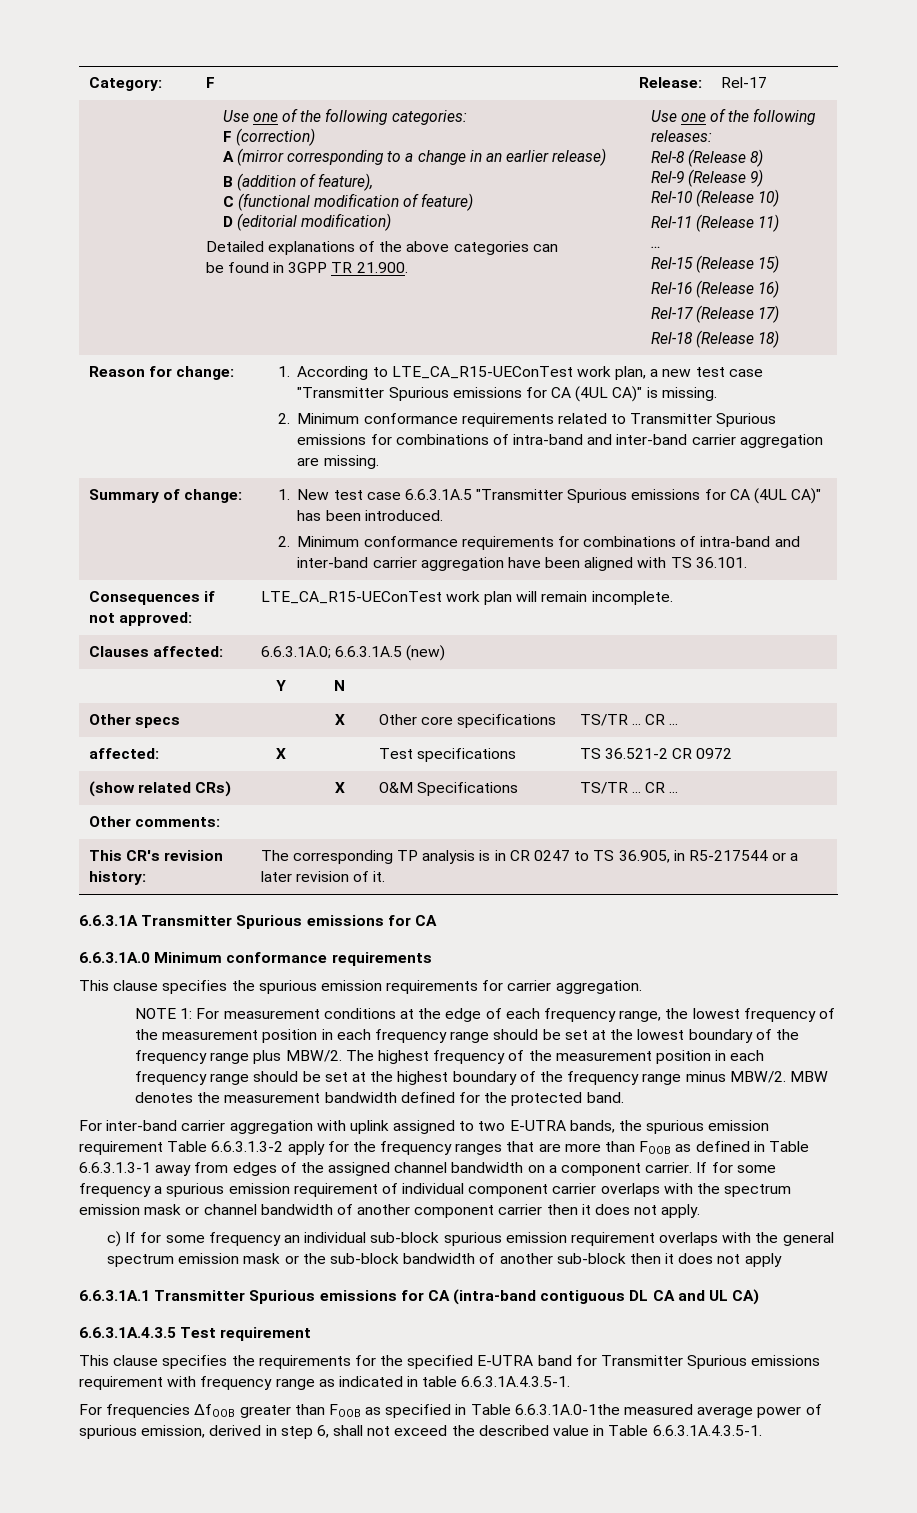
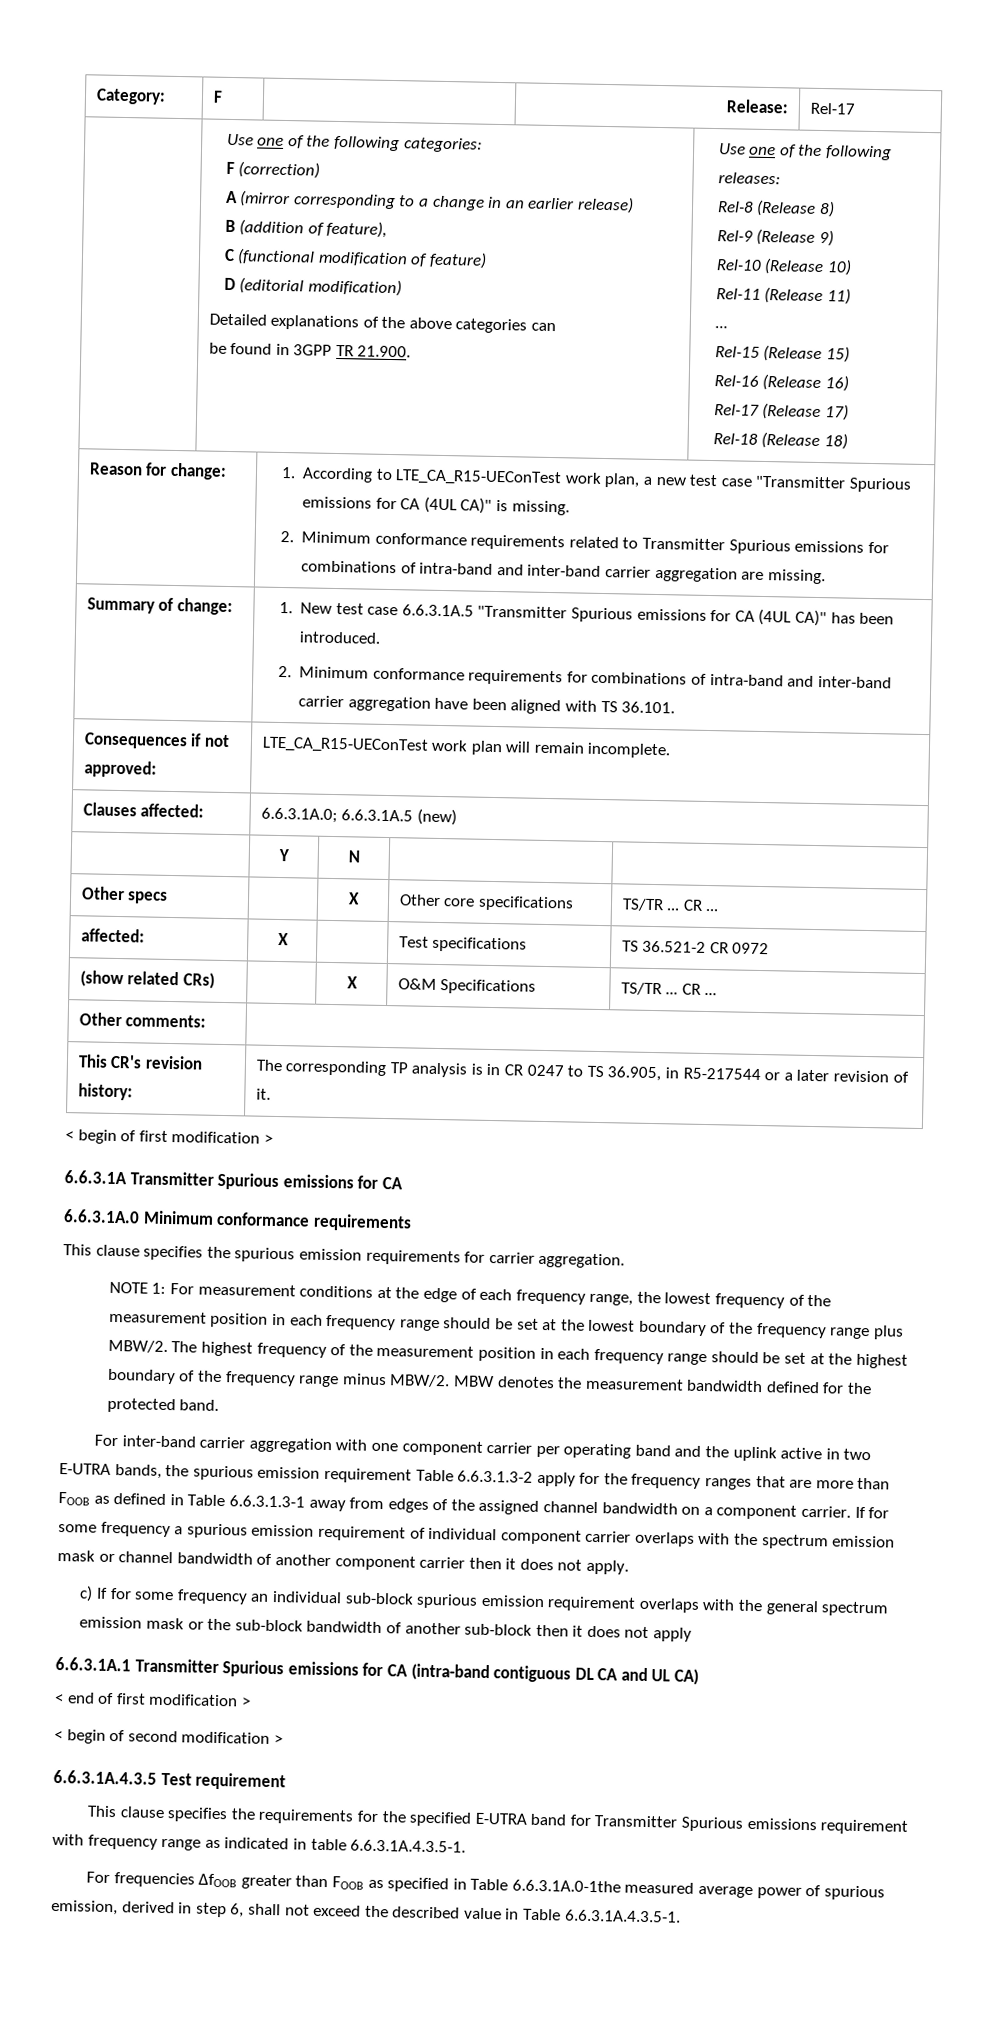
+ < begin of first modification >
- For inter-band carrier aggregation with uplink assigned to two E-UTRA bands, the spurious emission requirement Table 6.6.3.1.3-2 apply for the frequency ranges that are more than FOOB as defined in Table 6.6.3.1.3-1 away from edges of the assigned channel bandwidth on a component carrier.
+ For inter-band carrier aggregation with one component carrier per operating band and the uplink active in two E-UTRA bands, the spurious emission requirement Table 6.6.3.1.3-2 apply for the frequency ranges that are more than FOOB as defined in Table 6.6.3.1.3-1 away from edges of the assigned channel bandwidth on a component carrier.
+ < end of first modification >
+ < begin of second modification >

